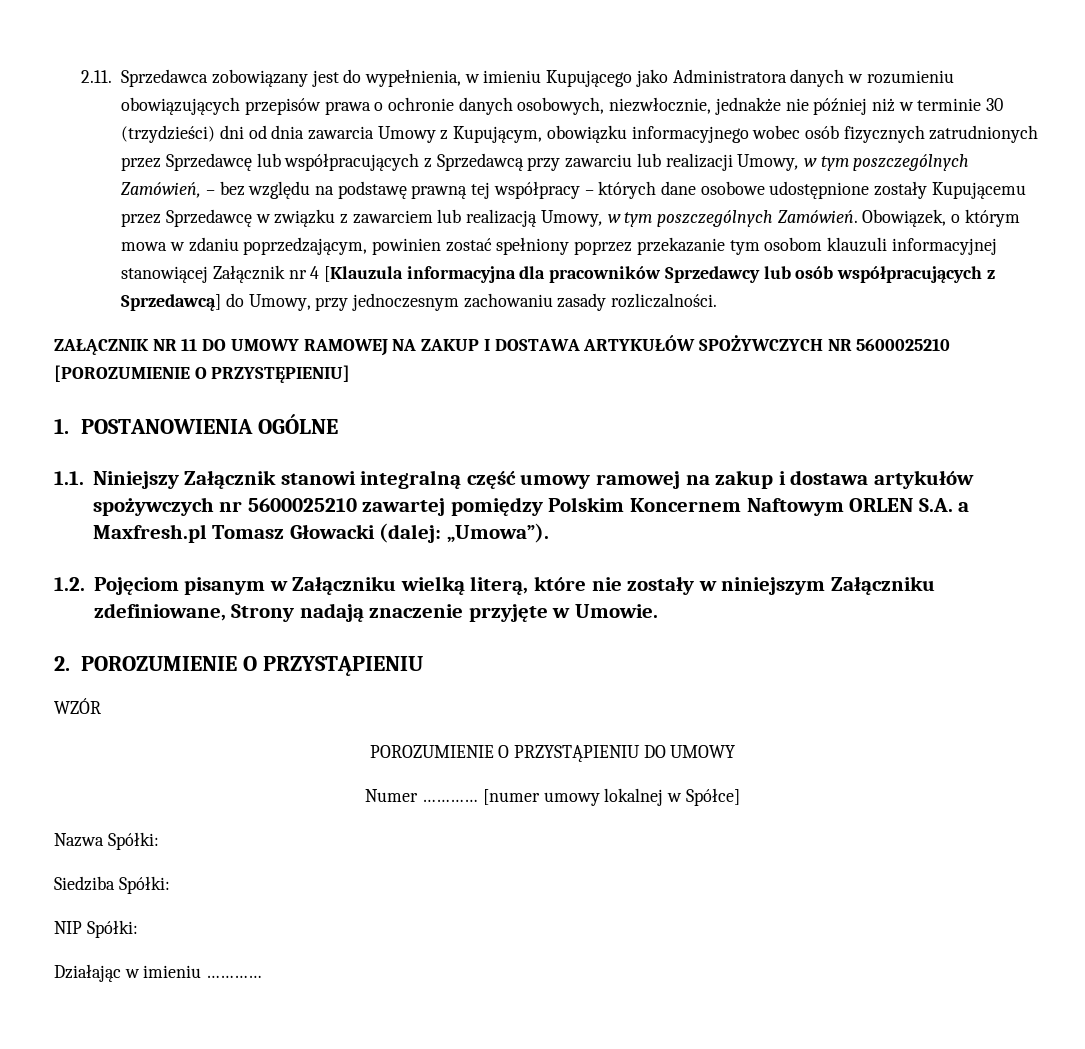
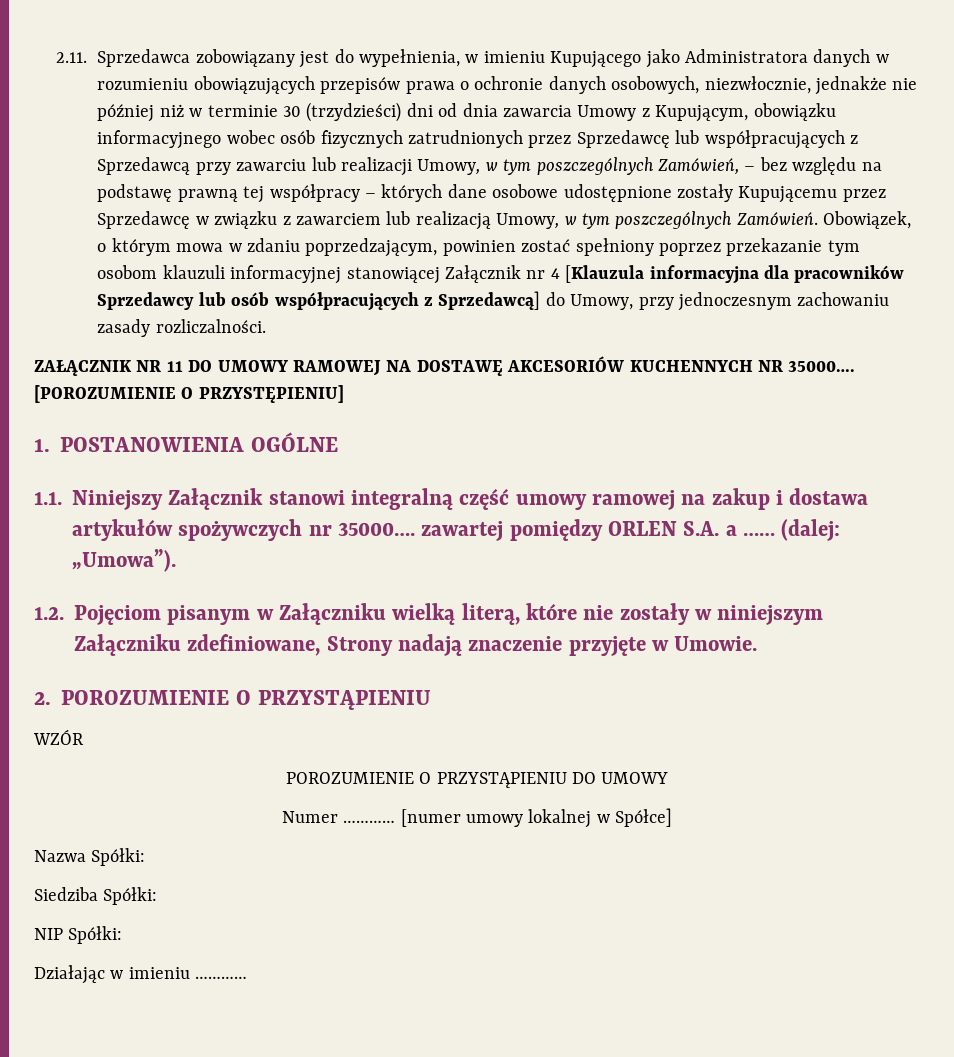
- ZAŁĄCZNIK NR 11 DO UMOWY RAMOWEJ NA ZAKUP I DOSTAWA ARTYKUŁÓW SPOŻYWCZYCH NR 5600025210 [POROZUMIENIE O PRZYSTĘPIENIU]
+ ZAŁĄCZNIK NR 11 DO UMOWY RAMOWEJ NA DOSTAWĘ AKCESORIÓW KUCHENNYCH NR 35000…. [POROZUMIENIE O PRZYSTĘPIENIU]
- 1.1. Niniejszy Załącznik stanowi integralną część umowy ramowej na zakup i dostawa artykułów spożywczych nr 5600025210 zawartej pomiędzy Polskim Koncernem Naftowym ORLEN S.A. a Maxfresh.pl Tomasz Głowacki (dalej: „Umowa”).
+ 1.1. Niniejszy Załącznik stanowi integralną część umowy ramowej na zakup i dostawa artykułów spożywczych nr 35000…. zawartej pomiędzy ORLEN S.A. a …… (dalej: „Umowa”).

